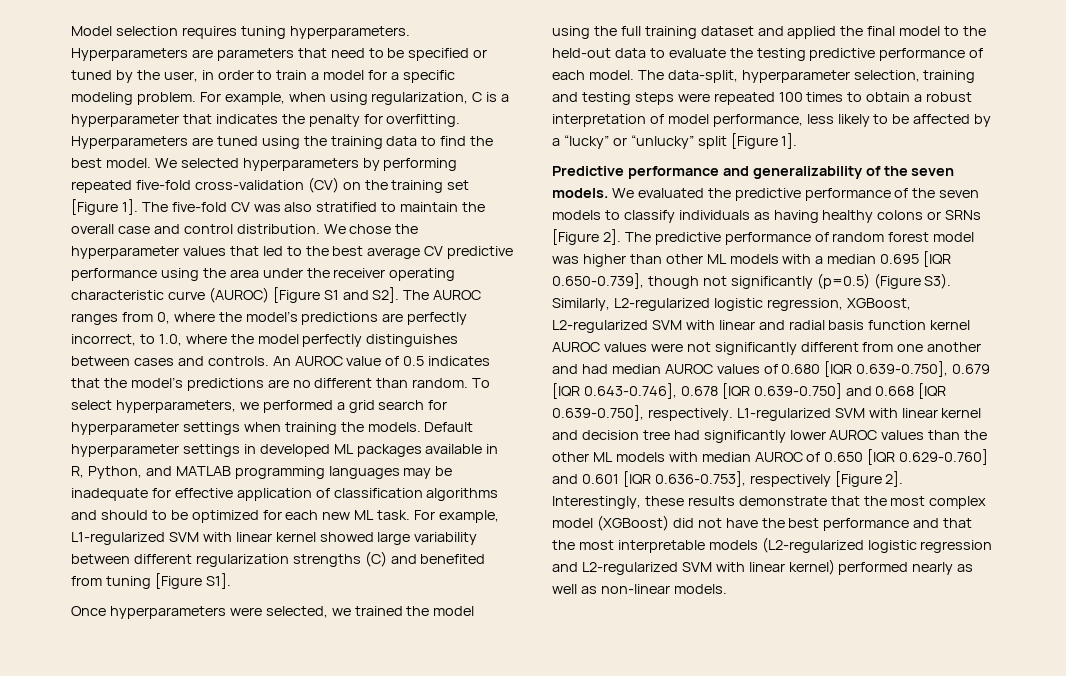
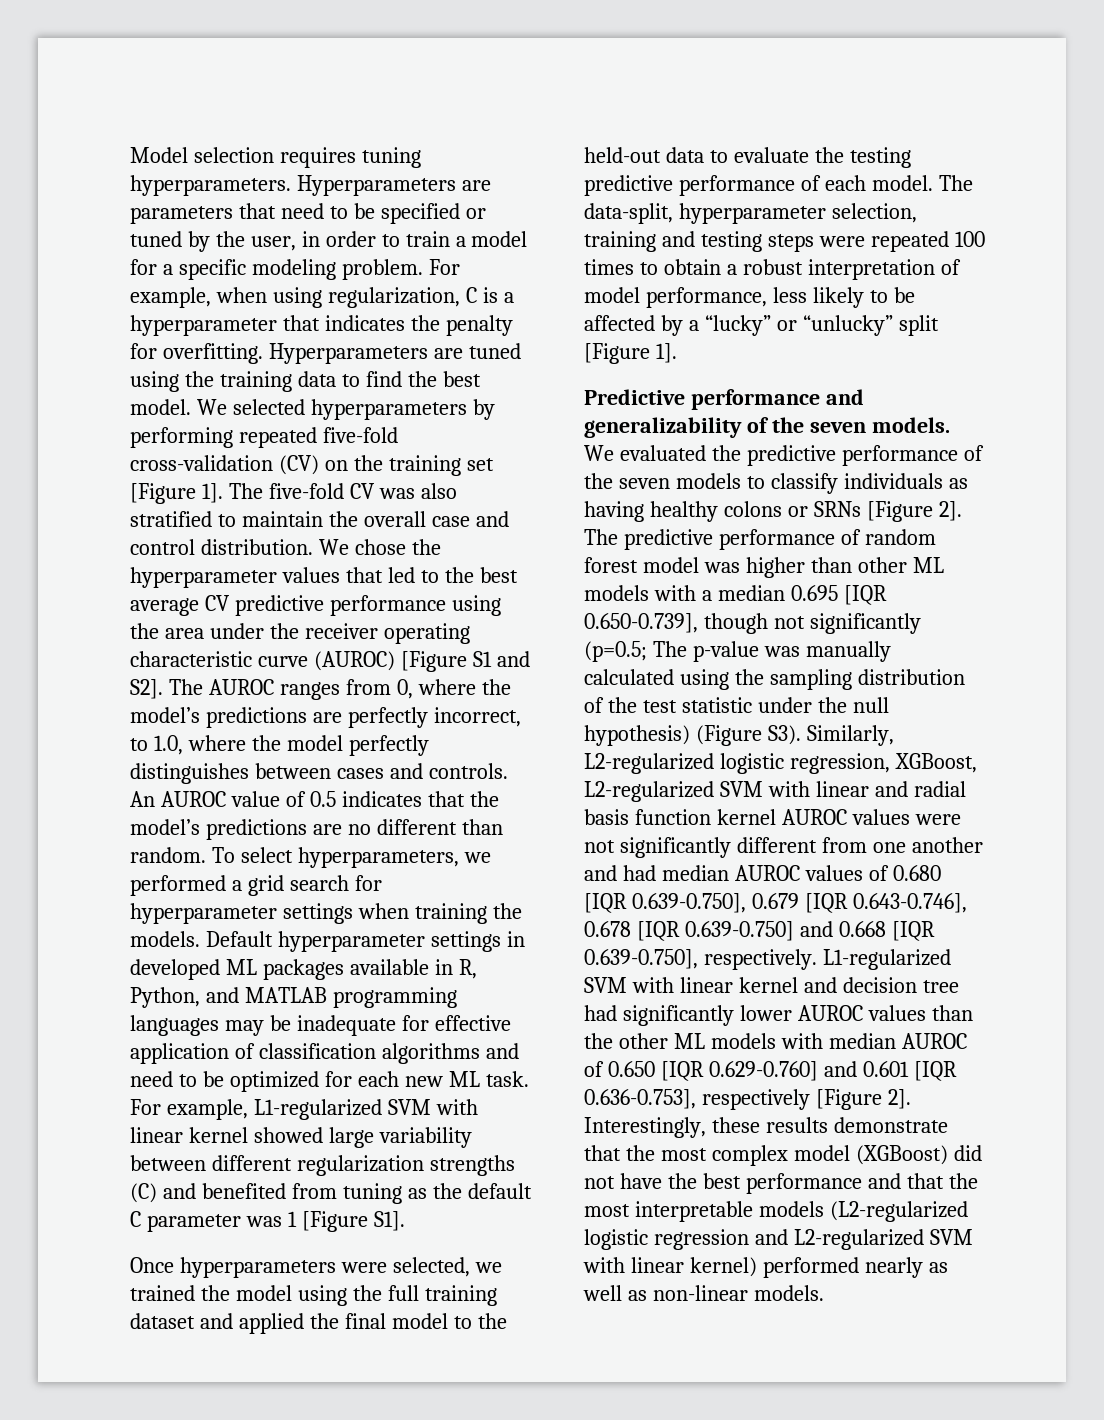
- Default hyperparameter settings in developed ML packages available in R, Python, and MATLAB programming languages may be inadequate for effective application of classification algorithms and should to be optimized for each new ML task.
+ Default hyperparameter settings in developed ML packages available in R, Python, and MATLAB programming languages may be inadequate for effective application of classification algorithms and need to be optimized for each new ML task.
- For example, L1-regularized SVM with linear kernel showed large variability between different regularization strengths (C) and benefited from tuning [Figure S1].
+ For example, L1-regularized SVM with linear kernel showed large variability between different regularization strengths (C) and benefited from tuning as the default C parameter was 1 [Figure S1].
- The predictive performance of random forest model was higher than other ML models with a median 0.695 [IQR 0.650-0.739], though not significantly (p=0.5) (Figure S3). Similarly, L2-regularized logistic regression, XGBoost, L2-regularized SVM with linear and radial basis function kernel AUROC values were not significantly different from one another and had median AUROC values of 0.680 [IQR 0.639-0.750], 0.679 [IQR 0.643-0.746], 0.678 [IQR 0.639-0.750] and 0.668 [IQR 0.639-0.750], respectively.
+ The predictive performance of random forest model was higher than other ML models with a median 0.695 [IQR 0.650-0.739], though not significantly (p=0.5; The p-value was manually calculated using the sampling distribution of the test statistic under the null hypothesis) (Figure S3). Similarly, L2-regularized logistic regression, XGBoost, L2-regularized SVM with linear and radial basis function kernel AUROC values were not significantly different from one another and had median AUROC values of 0.680 [IQR 0.639-0.750], 0.679 [IQR 0.643-0.746], 0.678 [IQR 0.639-0.750] and 0.668 [IQR 0.639-0.750], respectively.

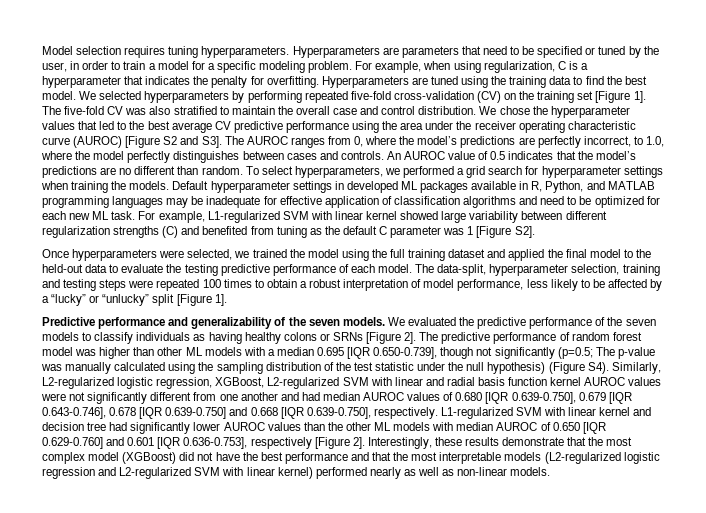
- We chose the hyperparameter values that led to the best average CV predictive performance using the area under the receiver operating characteristic curve (AUROC) [Figure S1 and S2]. The AUROC ranges from 0, where the model’s predictions are perfectly incorrect, to 1.0, where the model perfectly distinguishes between cases and controls.
+ We chose the hyperparameter values that led to the best average CV predictive performance using the area under the receiver operating characteristic curve (AUROC) [Figure S2 and S3]. The AUROC ranges from 0, where the model’s predictions are perfectly incorrect, to 1.0, where the model perfectly distinguishes between cases and controls.
- For example, L1-regularized SVM with linear kernel showed large variability between different regularization strengths (C) and benefited from tuning as the default C parameter was 1 [Figure S1].
+ For example, L1-regularized SVM with linear kernel showed large variability between different regularization strengths (C) and benefited from tuning as the default C parameter was 1 [Figure S2].
- The p-value was manually calculated using the sampling distribution of the test statistic under the null hypothesis) (Figure S3). Similarly, L2-regularized logistic regression, XGBoost, L2-regularized SVM with linear and radial basis function kernel AUROC values were not significantly different from one another and had median AUROC values of 0.680 [IQR 0.639-0.750], 0.679 [IQR 0.643-0.746], 0.678 [IQR 0.639-0.750] and 0.668 [IQR 0.639-0.750], respectively.
+ The p-value was manually calculated using the sampling distribution of the test statistic under the null hypothesis) (Figure S4). Similarly, L2-regularized logistic regression, XGBoost, L2-regularized SVM with linear and radial basis function kernel AUROC values were not significantly different from one another and had median AUROC values of 0.680 [IQR 0.639-0.750], 0.679 [IQR 0.643-0.746], 0.678 [IQR 0.639-0.750] and 0.668 [IQR 0.639-0.750], respectively.

